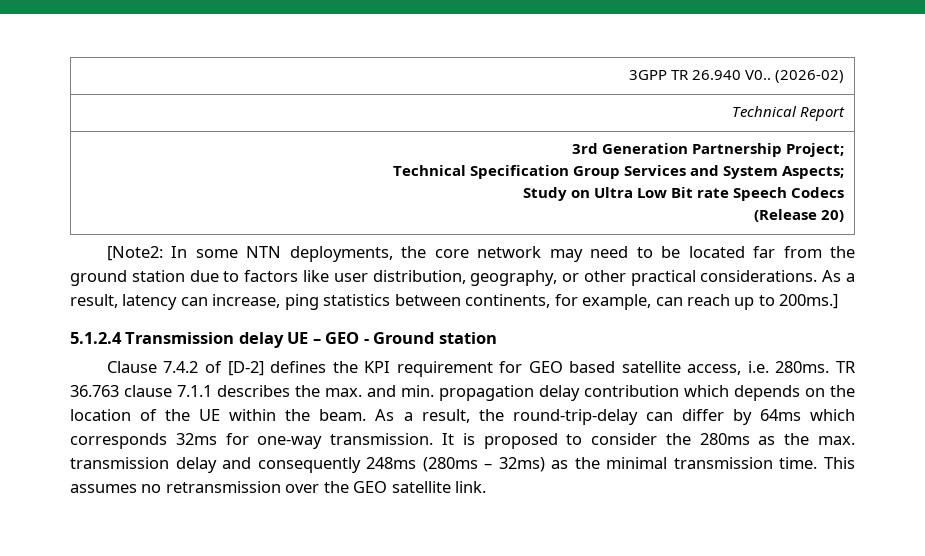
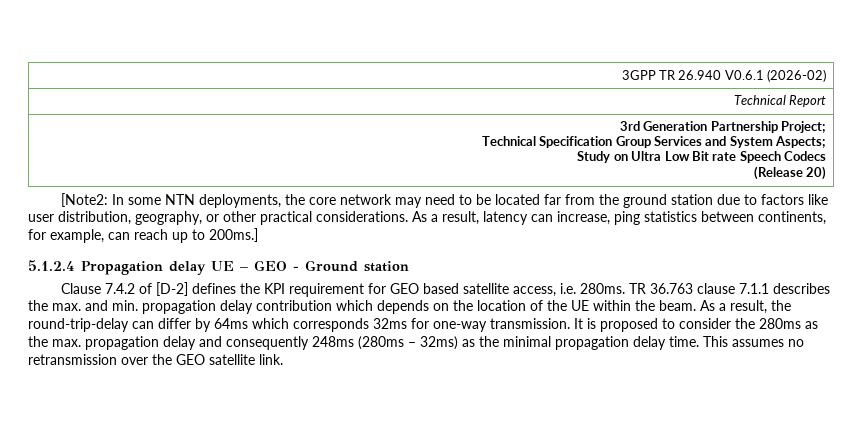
- 3GPP TR 26.940 V0.. (2026-02)
+ 3GPP TR 26.940 V0.6.1 (2026-02)
- 5.1.2.4 Transmission delay UE – GEO - Ground station
+ 5.1.2.4 Propagation delay UE – GEO - Ground station
- It is proposed to consider the 280ms as the max. transmission delay and consequently 248ms (280ms – 32ms) as the minimal transmission time.
+ It is proposed to consider the 280ms as the max. propagation delay and consequently 248ms (280ms – 32ms) as the minimal propagation delay time.

